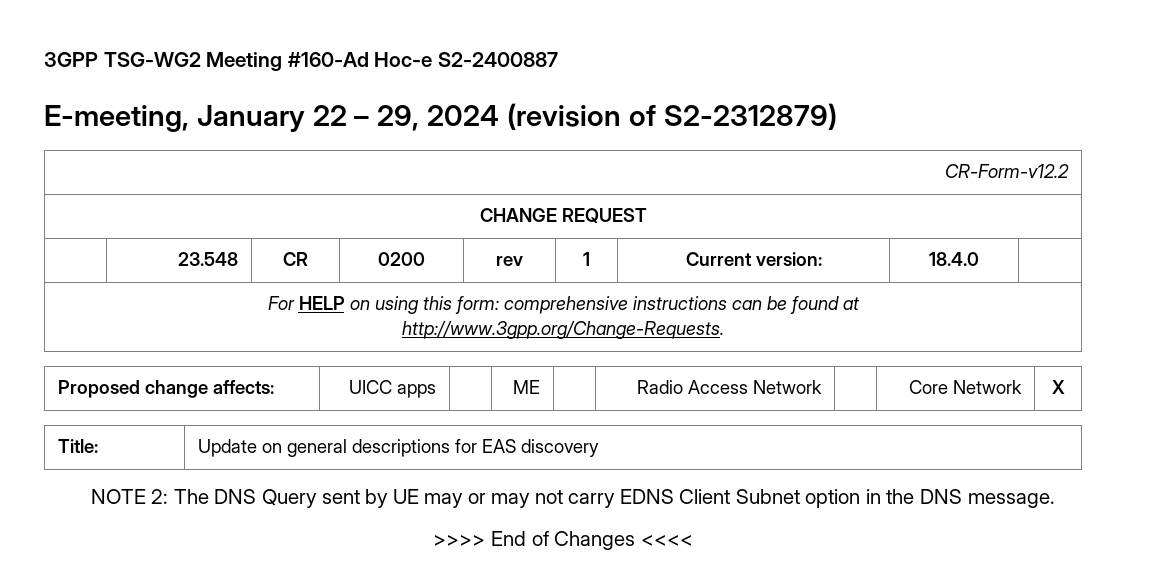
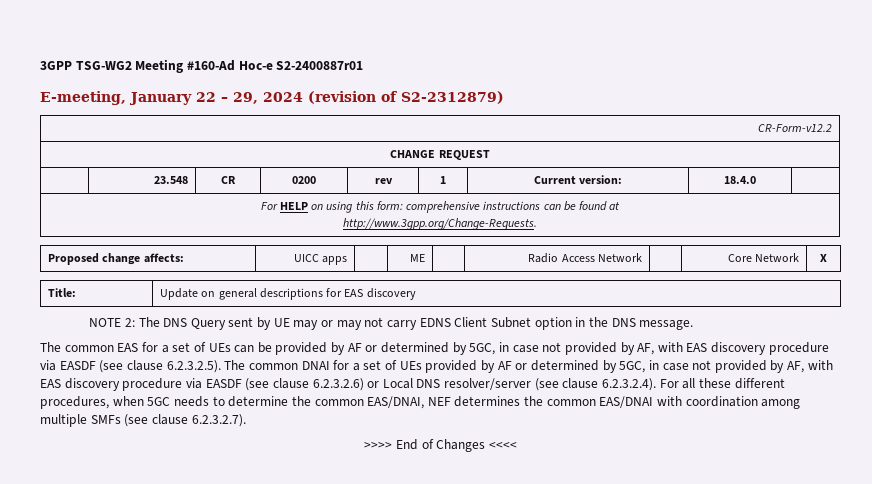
- 3GPP TSG-WG2 Meeting #160-Ad Hoc-e S2-2400887
+ 3GPP TSG-WG2 Meeting #160-Ad Hoc-e S2-2400887r01
+ The common EAS for a set of UEs can be provided by AF or determined by 5GC, in case not provided by AF, with EAS discovery procedure via EASDF (see clause 6.2.3.2.5). The common DNAI for a set of UEs provided by AF or determined by 5GC, in case not provided by AF, with EAS discovery procedure via EASDF (see clause 6.2.3.2.6) or Local DNS resolver/server (see clause 6.2.3.2.4). For all these different procedures, when 5GC needs to determine the common EAS/DNAI, NEF determines the common EAS/DNAI with coordination among multiple SMFs (see clause 6.2.3.2.7).

